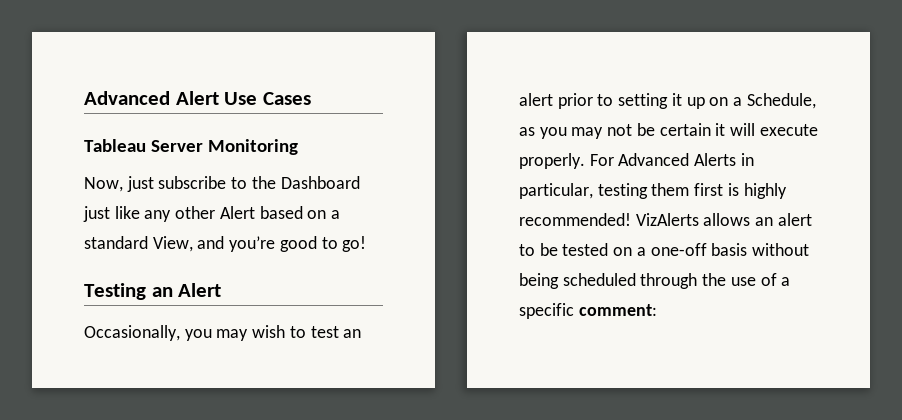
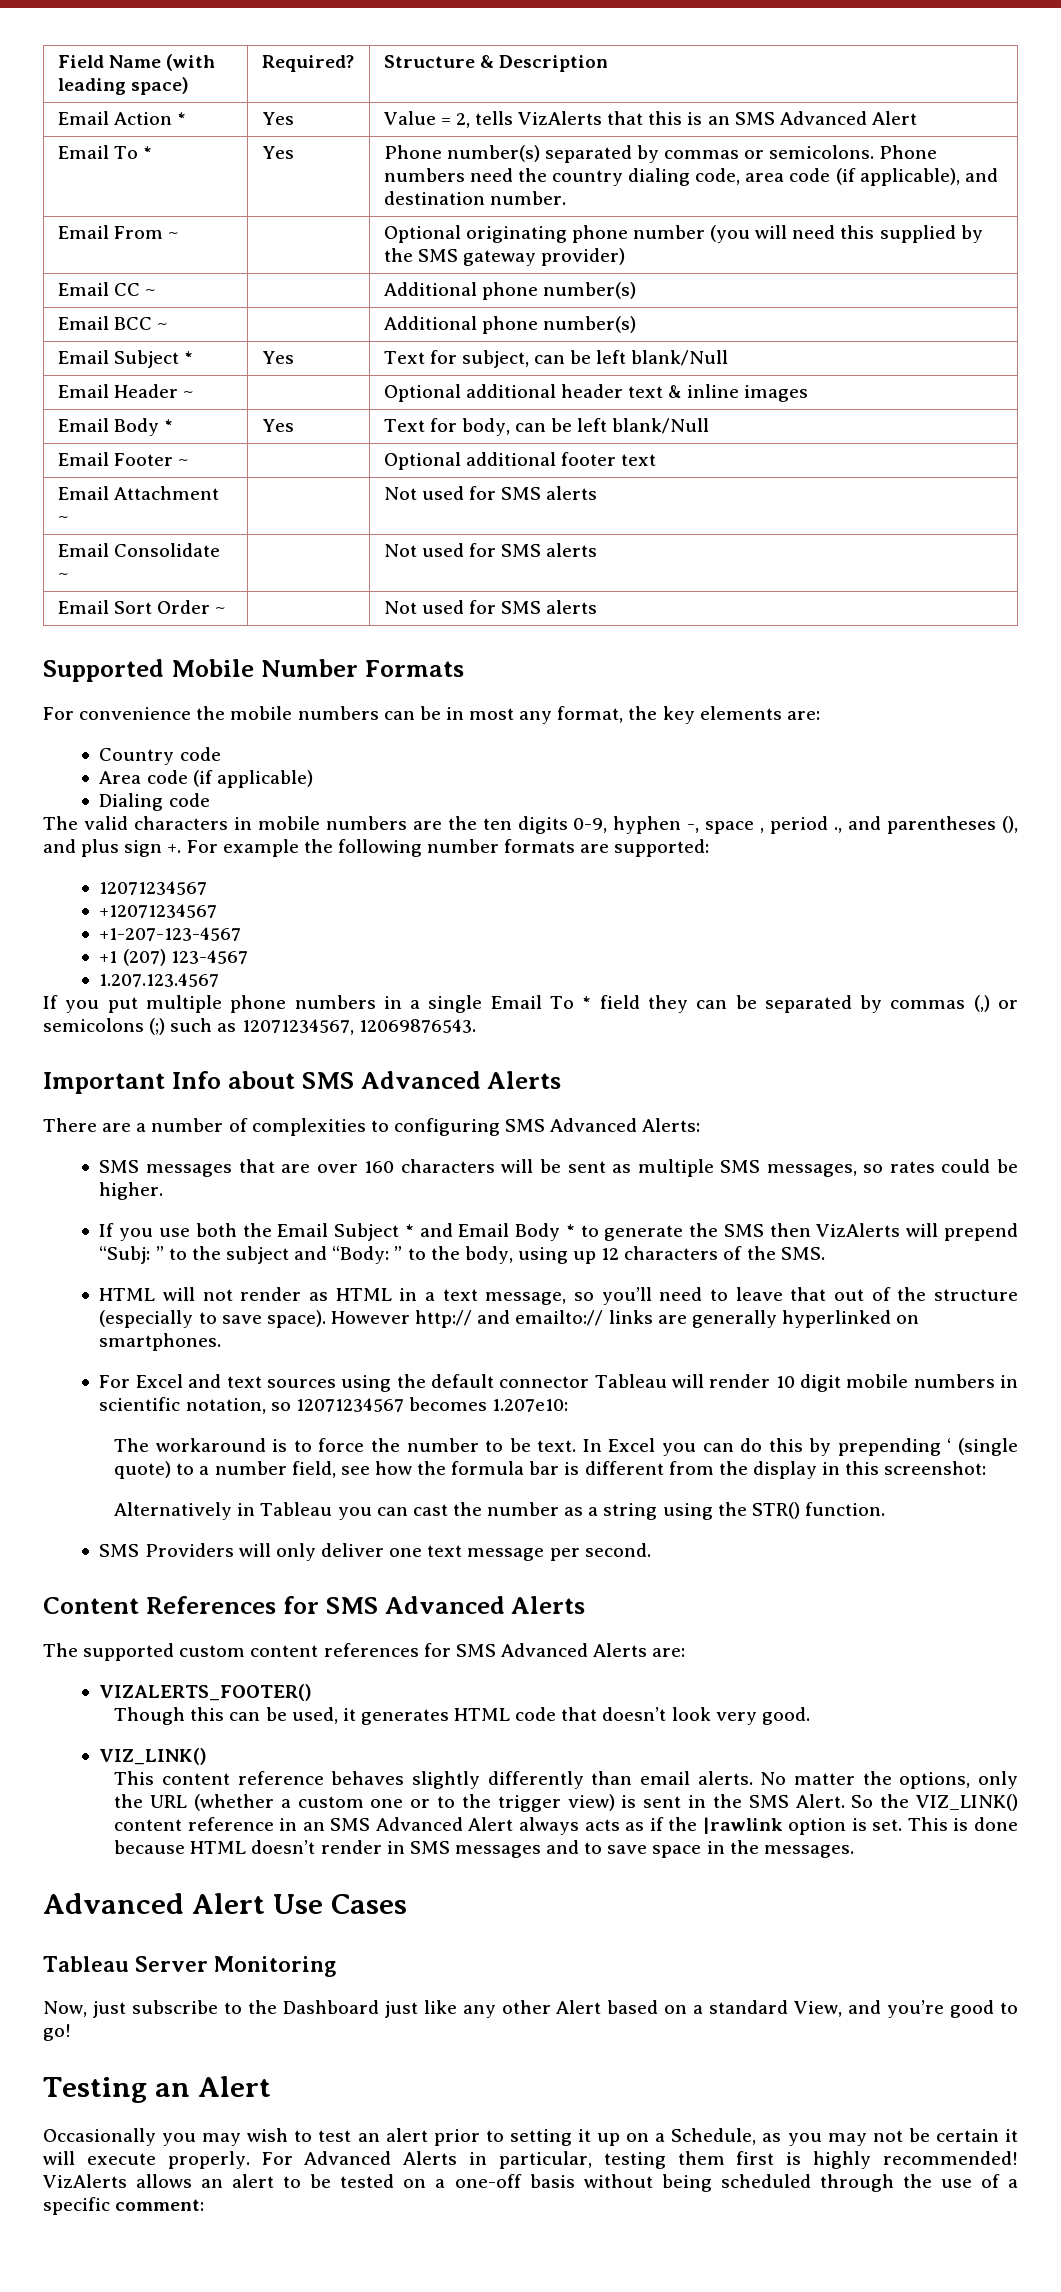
+ Field Name (with leading space) | Required? | Structure & Description
+ Email Action * | Yes | Value = 2, tells VizAlerts that this is an SMS Advanced Alert
+ Email To * | Yes | Phone number(s) separated by commas or semicolons. Phone numbers need the country dialing code, area code (if applicable), and destination number.
+ Email From ~ | | Optional originating phone number (you will need this supplied by the SMS gateway provider)
+ Email CC ~ | | Additional phone number(s)
+ Email BCC ~ | | Additional phone number(s)
+ Email Subject * | Yes | Text for subject, can be left blank/Null
+ Email Header ~ | | Optional additional header text & inline images
+ Email Body * | Yes | Text for body, can be left blank/Null
+ Email Footer ~ | | Optional additional footer text
+ Email Attachment ~ | | Not used for SMS alerts
+ Email Consolidate ~ | | Not used for SMS alerts
+ Email Sort Order ~ | | Not used for SMS alerts
+ Supported Mobile Number Formats
+ For convenience the mobile numbers can be in most any format, the key elements are:
+ Country code
+ Area code (if applicable)
+ Dialing code
+ The valid characters in mobile numbers are the ten digits 0-9, hyphen -, space , period ., and parentheses (), and plus sign +. For example the following number formats are supported:
+ 12071234567
+ +12071234567
+ +1-207-123-4567
+ +1 (207) 123-4567
+ 1.207.123.4567
+ If you put multiple phone numbers in a single Email To * field they can be separated by commas (,) or semicolons (;) such as 12071234567, 12069876543.
+ Important Info about SMS Advanced Alerts
+ There are a number of complexities to configuring SMS Advanced Alerts:
+ SMS messages that are over 160 characters will be sent as multiple SMS messages, so rates could be higher.
+ If you use both the Email Subject * and Email Body * to generate the SMS then VizAlerts will prepend “Subj: ” to the subject and “Body: ” to the body, using up 12 characters of the SMS.
+ HTML will not render as HTML in a text message, so you’ll need to leave that out of the structure (especially to save space). However http:// and emailto:// links are generally hyperlinked on smartphones.
+ For Excel and text sources using the default connector Tableau will render 10 digit mobile numbers in scientific notation, so 12071234567 becomes 1.207e10:
+ The workaround is to force the number to be text. In Excel you can do this by prepending ‘ (single quote) to a number field, see how the formula bar is different from the display in this screenshot:
+ Alternatively in Tableau you can cast the number as a string using the STR() function.
+ SMS Providers will only deliver one text message per second.
+ Content References for SMS Advanced Alerts
+ The supported custom content references for SMS Advanced Alerts are:
+ VIZALERTS_FOOTER()
+ Though this can be used, it generates HTML code that doesn’t look very good.
+ VIZ_LINK()
+ This content reference behaves slightly differently than email alerts. No matter the options, only the URL (whether a custom one or to the trigger view) is sent in the SMS Alert. So the VIZ_LINK() content reference in an SMS Advanced Alert always acts as if the |rawlink option is set. This is done because HTML doesn’t render in SMS messages and to save space in the messages.
- Occasionally, you may wish to test an alert prior to setting it up on a Schedule, as you may not be certain it will execute properly.
+ Occasionally you may wish to test an alert prior to setting it up on a Schedule, as you may not be certain it will execute properly.

